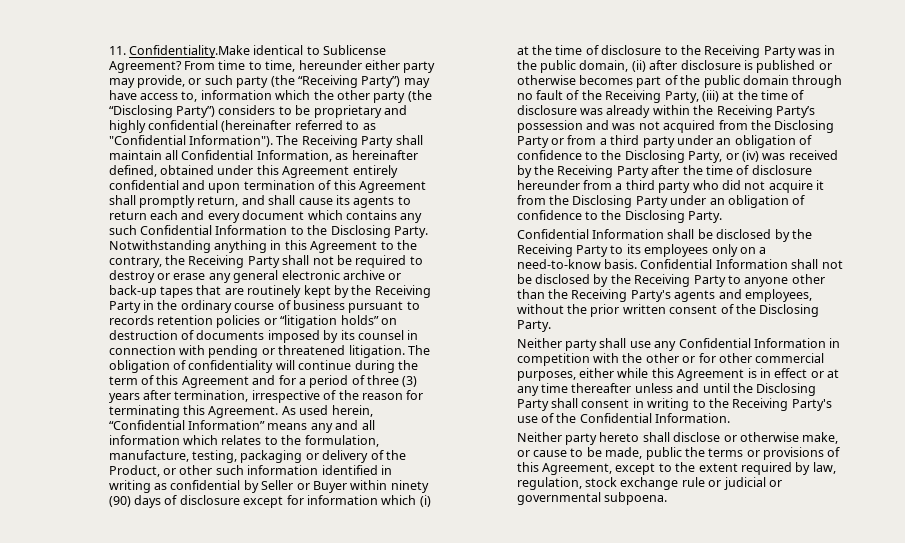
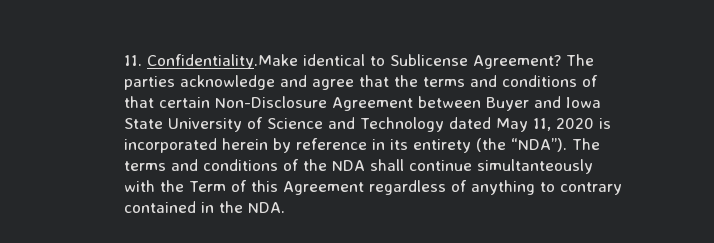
- From time to time, hereunder either party may provide, or such party (the “Receiving Party”) may have access to, information which the other party (the “Disclosing Party”) considers to be proprietary and highly confidential (hereinafter referred to as "Confidential Information"). The Receiving Party shall maintain all Confidential Information, as hereinafter defined, obtained under this Agreement entirely confidential and upon termination of this Agreement shall promptly return, and shall cause its agents to return each and every document which contains any such Confidential Information to the Disclosing Party. Notwithstanding anything in this Agreement to the contrary, the Receiving Party shall not be required to destroy or erase any general electronic archive or back-up tapes that are routinely kept by the Receiving Party in the ordinary course of business pursuant to records retention policies or “litigation holds” on destruction of documents imposed by its counsel in connection with pending or threatened litigation. The obligation of confidentiality will continue during the term of this Agreement and for a period of three (3) years after termination, irrespective of the reason for terminating this Agreement. As used herein, “Confidential Information” means any and all information which relates to the formulation, manufacture, testing, packaging or delivery of the Product, or other such information identified in writing as confidential by Seller or Buyer within ninety (90) days of disclosure except for information which (i) at the time of disclosure to the Receiving Party was in the public domain, (ii) after disclosure is published or otherwise becomes part of the public domain through no fault of the Receiving Party, (iii) at the time of disclosure was already within the Receiving Party’s possession and was not acquired from the Disclosing Party or from a third party under an obligation of confidence to the Disclosing Party, or (iv) was received by the Receiving Party after the time of disclosure hereunder from a third party who did not acquire it from the Disclosing Party under an obligation of confidence to the Disclosing Party.
- Confidential Information shall be disclosed by the Receiving Party to its employees only on a need-to-know basis. Confidential Information shall not be disclosed by the Receiving Party to anyone other than the Receiving Party's agents and employees, without the prior written consent of the Disclosing Party.
- Neither party shall use any Confidential Information in competition with the other or for other commercial purposes, either while this Agreement is in effect or at any time thereafter unless and until the Disclosing Party shall consent in writing to the Receiving Party's use of the Confidential Information.
- Neither party hereto shall disclose or otherwise make, or cause to be made, public the terms or provisions of this Agreement, except to the extent required by law, regulation, stock exchange rule or judicial or governmental subpoena.
+ The parties acknowledge and agree that the terms and conditions of that certain Non-Disclosure Agreement between Buyer and Iowa State University of Science and Technology dated May 11, 2020 is incorporated herein by reference in its entirety (the “NDA”). The terms and conditions of the NDA shall continue simultanteously with the Term of this Agreement regardless of anything to contrary contained in the NDA.

